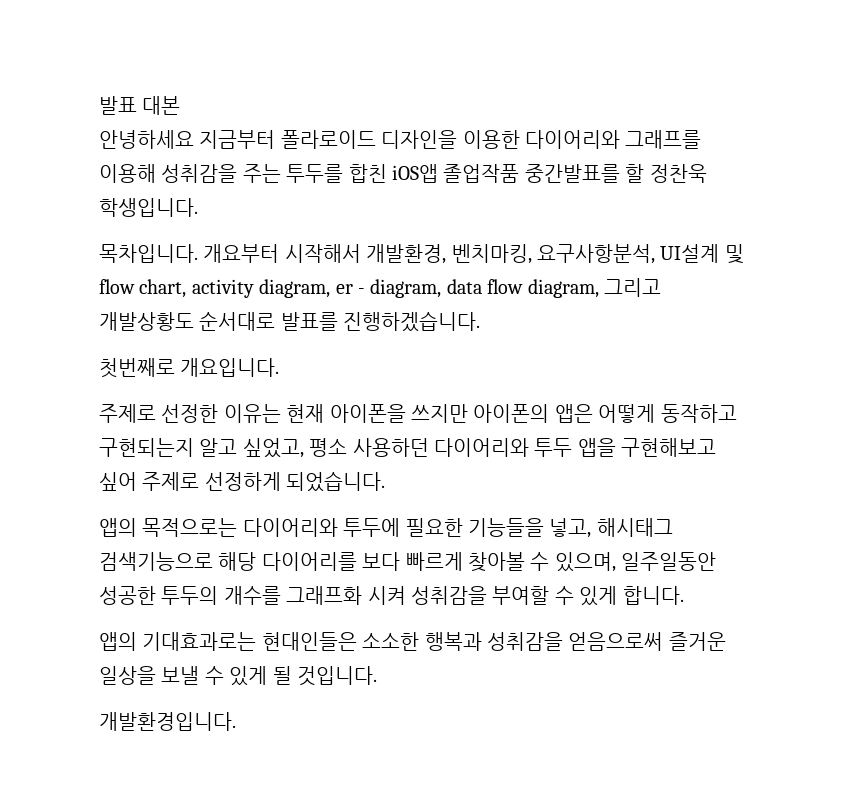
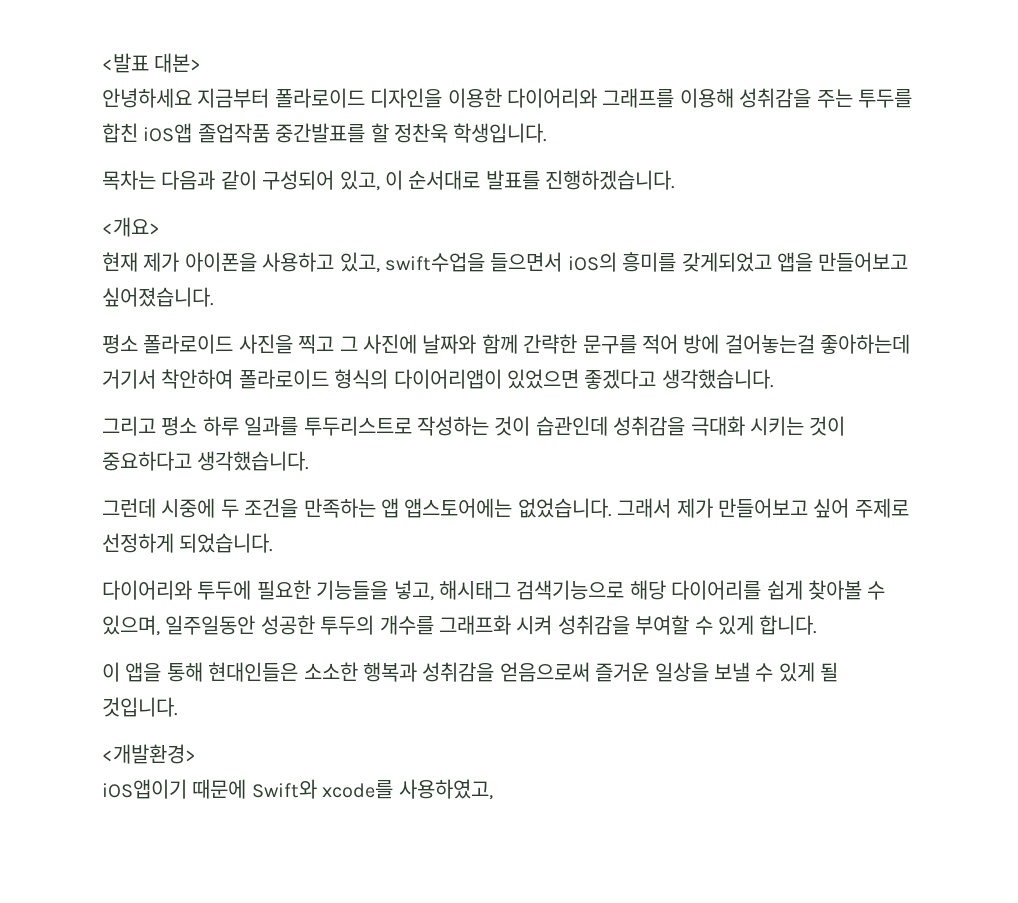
- 발표 대본
+ <발표 대본>
- 목차입니다. 개요부터 시작해서 개발환경, 벤치마킹, 요구사항분석, UI설계 및 flow chart, activity diagram, er - diagram, data flow diagram, 그리고 개발상황도 순서대로 발표를 진행하겠습니다.
- 첫번째로 개요입니다.
- 주제로 선정한 이유는 현재 아이폰을 쓰지만 아이폰의 앱은 어떻게 동작하고 구현되는지 알고 싶었고, 평소 사용하던 다이어리와 투두 앱을 구현해보고 싶어 주제로 선정하게 되었습니다.
+ 목차는 다음과 같이 구성되어 있고, 이 순서대로 발표를 진행하겠습니다.
+ <개요>
+ 현재 제가 아이폰을 사용하고 있고, swift수업을 들으면서 iOS의 흥미를 갖게되었고 앱을 만들어보고 싶어졌습니다.
+ 평소 폴라로이드 사진을 찍고 그 사진에 날짜와 함께 간략한 문구를 적어 방에 걸어놓는걸 좋아하는데 거기서 착안하여 폴라로이드 형식의 다이어리앱이 있었으면 좋겠다고 생각했습니다.
+ 그리고 평소 하루 일과를 투두리스트로 작성하는 것이 습관인데 성취감을 극대화 시키는 것이 중요하다고 생각했습니다.
+ 그런데 시중에 두 조건을 만족하는 앱 앱스토어에는 없었습니다. 그래서 제가 만들어보고 싶어 주제로 선정하게 되었습니다.
- 앱의 목적으로는 다이어리와 투두에 필요한 기능들을 넣고, 해시태그 검색기능으로 해당 다이어리를 보다 빠르게 찾아볼 수 있으며, 일주일동안 성공한 투두의 개수를 그래프화 시켜 성취감을 부여할 수 있게 합니다.
+ 다이어리와 투두에 필요한 기능들을 넣고, 해시태그 검색기능으로 해당 다이어리를 쉽게 찾아볼 수 있으며, 일주일동안 성공한 투두의 개수를 그래프화 시켜 성취감을 부여할 수 있게 합니다.
- 앱의 기대효과로는 현대인들은 소소한 행복과 성취감을 얻음으로써 즐거운 일상을 보낼 수 있게 될 것입니다.
+ 이 앱을 통해 현대인들은 소소한 행복과 성취감을 얻음으로써 즐거운 일상을 보낼 수 있게 될 것입니다.
- 개발환경입니다.
+ <개발환경>
+ iOS앱이기 때문에 Swift와 xcode를 사용하였고,

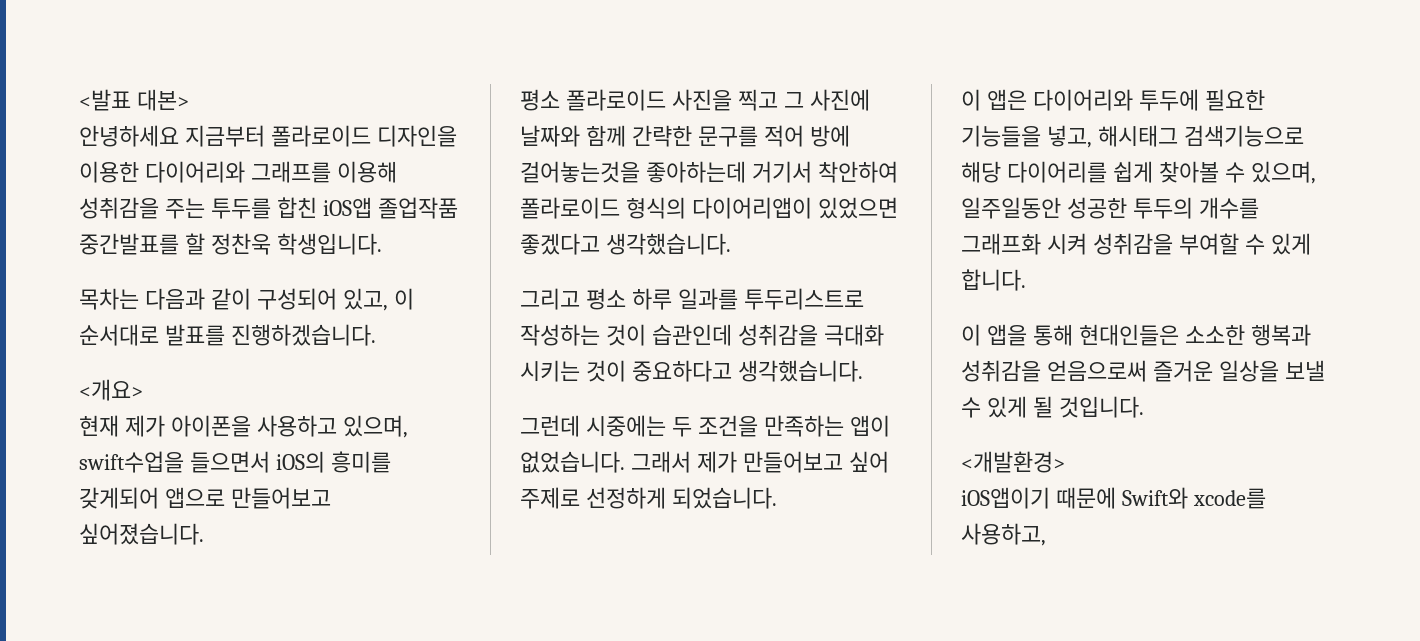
- 현재 제가 아이폰을 사용하고 있고, swift수업을 들으면서 iOS의 흥미를 갖게되었고 앱을 만들어보고 싶어졌습니다.
+ 현재 제가 아이폰을 사용하고 있으며, swift수업을 들으면서 iOS의 흥미를 갖게되어 앱으로 만들어보고 싶어졌습니다.
- 평소 폴라로이드 사진을 찍고 그 사진에 날짜와 함께 간략한 문구를 적어 방에 걸어놓는걸 좋아하는데 거기서 착안하여 폴라로이드 형식의 다이어리앱이 있었으면 좋겠다고 생각했습니다.
+ 평소 폴라로이드 사진을 찍고 그 사진에 날짜와 함께 간략한 문구를 적어 방에 걸어놓는것을 좋아하는데 거기서 착안하여 폴라로이드 형식의 다이어리앱이 있었으면 좋겠다고 생각했습니다.
- 그런데 시중에 두 조건을 만족하는 앱 앱스토어에는 없었습니다.
+ 그런데 시중에는 두 조건을 만족하는 앱이 없었습니다.
- 다이어리와 투두에 필요한 기능들을 넣고, 해시태그 검색기능으로 해당 다이어리를 쉽게 찾아볼 수 있으며, 일주일동안 성공한 투두의 개수를 그래프화 시켜 성취감을 부여할 수 있게 합니다.
+ 이 앱은 다이어리와 투두에 필요한 기능들을 넣고, 해시태그 검색기능으로 해당 다이어리를 쉽게 찾아볼 수 있으며, 일주일동안 성공한 투두의 개수를 그래프화 시켜 성취감을 부여할 수 있게 합니다.
- iOS앱이기 때문에 Swift와 xcode를 사용하였고,
+ iOS앱이기 때문에 Swift와 xcode를 사용하고,

